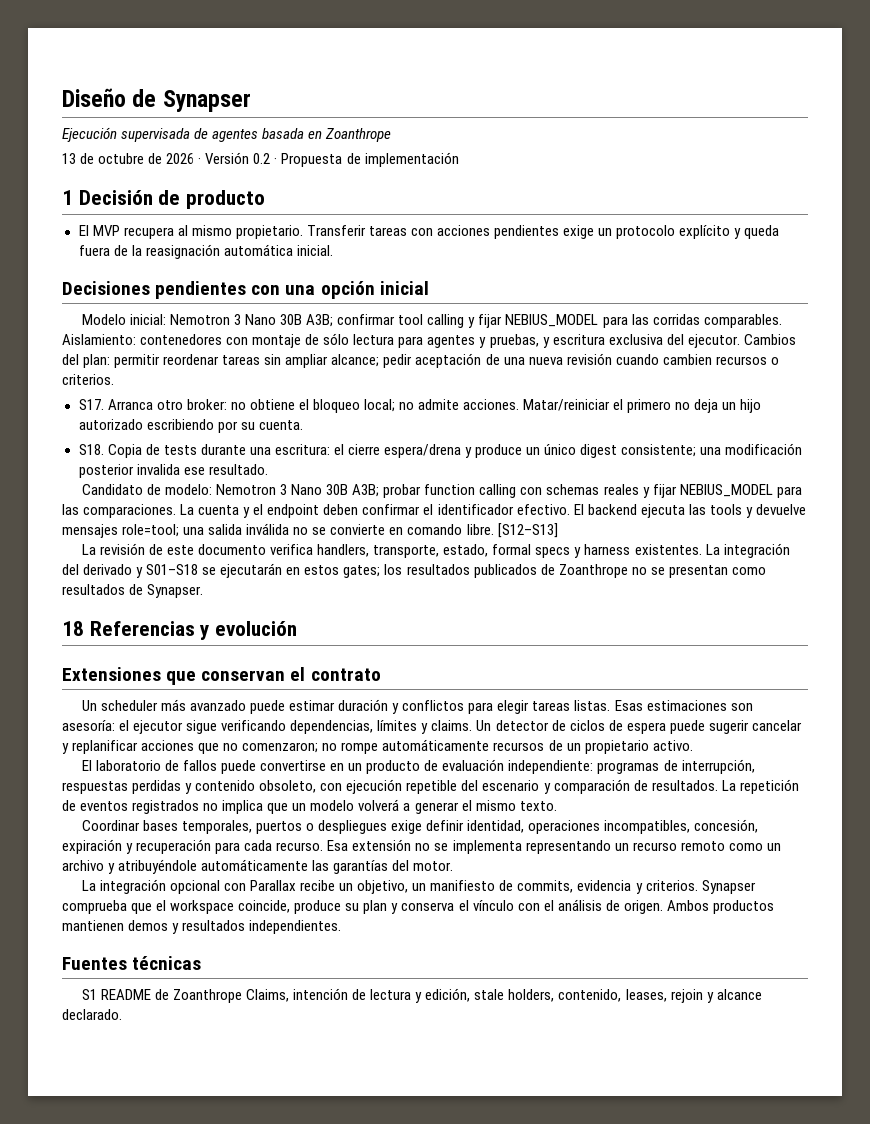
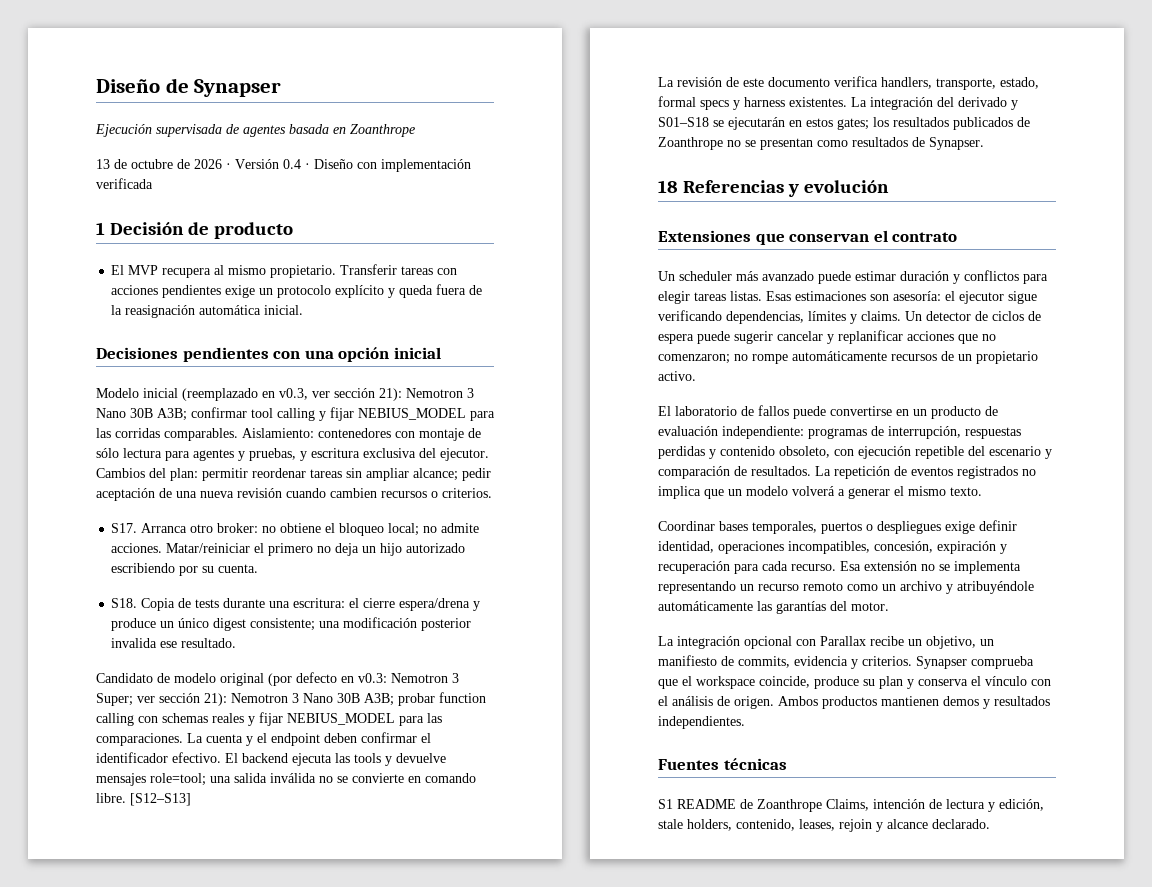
- 13 de octubre de 2026 · Versión 0.2 · Propuesta de implementación
+ 13 de octubre de 2026 · Versión 0.4 · Diseño con implementación verificada
- Modelo inicial: Nemotron 3 Nano 30B A3B; confirmar tool calling y fijar NEBIUS_MODEL para las corridas comparables.
+ Modelo inicial (reemplazado en v0.3, ver sección 21): Nemotron 3 Nano 30B A3B; confirmar tool calling y fijar NEBIUS_MODEL para las corridas comparables.
- Candidato de modelo: Nemotron 3 Nano 30B A3B; probar function calling con schemas reales y fijar NEBIUS_MODEL para las comparaciones.
+ Candidato de modelo original (por defecto en v0.3: Nemotron 3 Super; ver sección 21): Nemotron 3 Nano 30B A3B; probar function calling con schemas reales y fijar NEBIUS_MODEL para las comparaciones.

